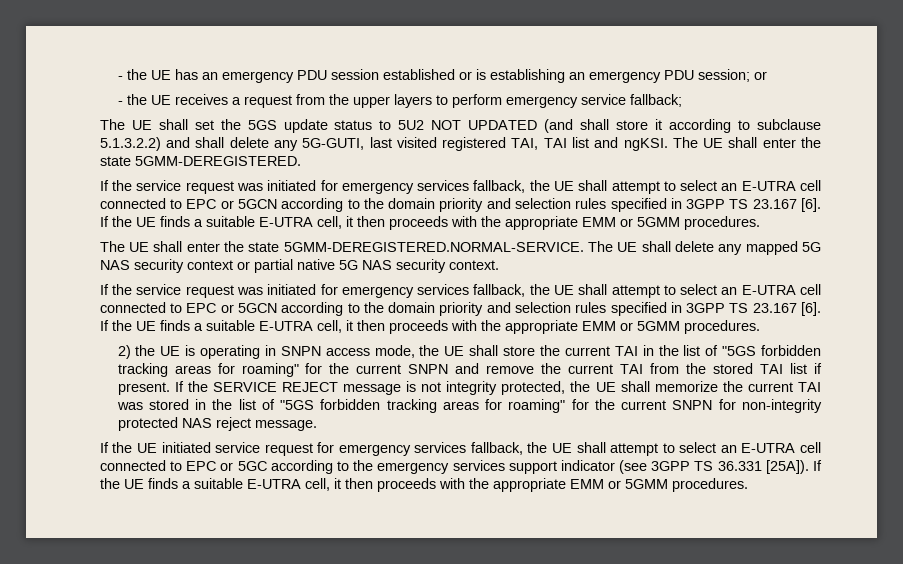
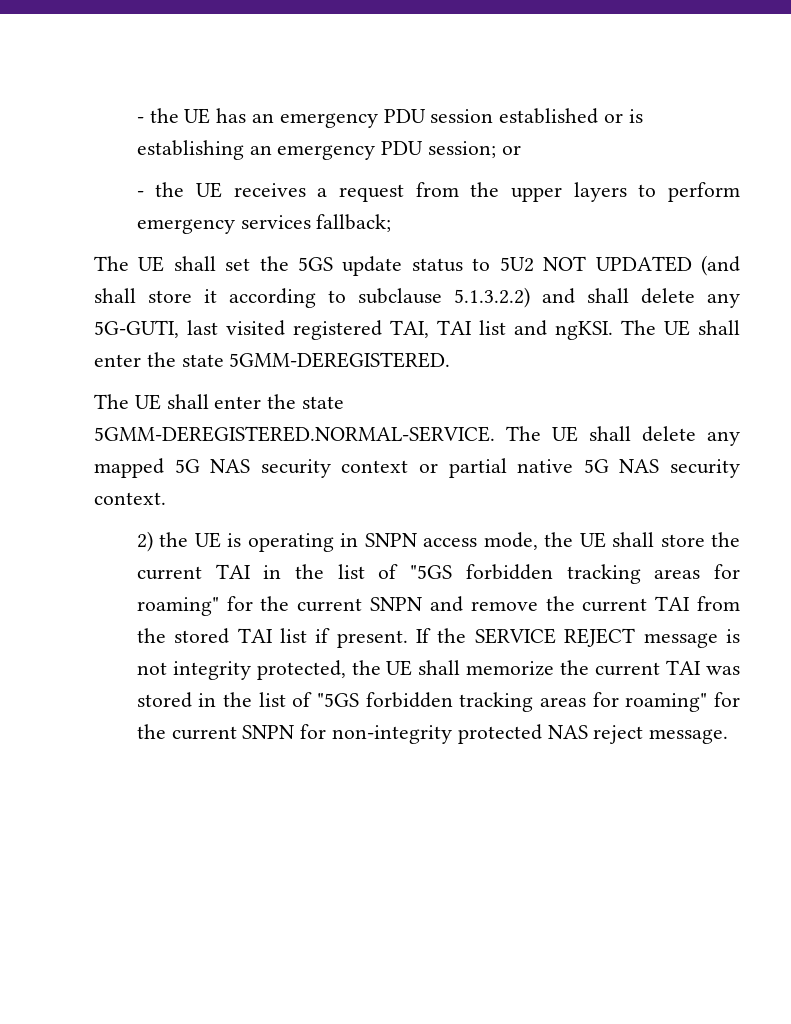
- - the UE receives a request from the upper layers to perform emergency service fallback;
+ - the UE receives a request from the upper layers to perform emergency services fallback;
  The UE shall enter the state 5GMM-DEREGISTERED.
- If the service request was initiated for emergency services fallback, the UE shall attempt to select an E-UTRA cell connected to EPC or 5GCN according to the domain priority and selection rules specified in 3GPP TS 23.167 [6]. If the UE finds a suitable E-UTRA cell, it then proceeds with the appropriate EMM or 5GMM procedures.
  The UE shall enter the state 5GMM-DEREGISTERED.NORMAL-SERVICE. The UE shall delete any mapped 5G NAS security context or partial native 5G NAS security context.
- If the service request was initiated for emergency services fallback, the UE shall attempt to select an E-UTRA cell connected to EPC or 5GCN according to the domain priority and selection rules specified in 3GPP TS 23.167 [6]. If the UE finds a suitable E-UTRA cell, it then proceeds with the appropriate EMM or 5GMM procedures.
- If the UE initiated service request for emergency services fallback, the UE shall attempt to select an E-UTRA cell connected to EPC or 5GC according to the emergency services support indicator (see 3GPP TS 36.331 [25A]). If the UE finds a suitable E-UTRA cell, it then proceeds with the appropriate EMM or 5GMM procedures.

